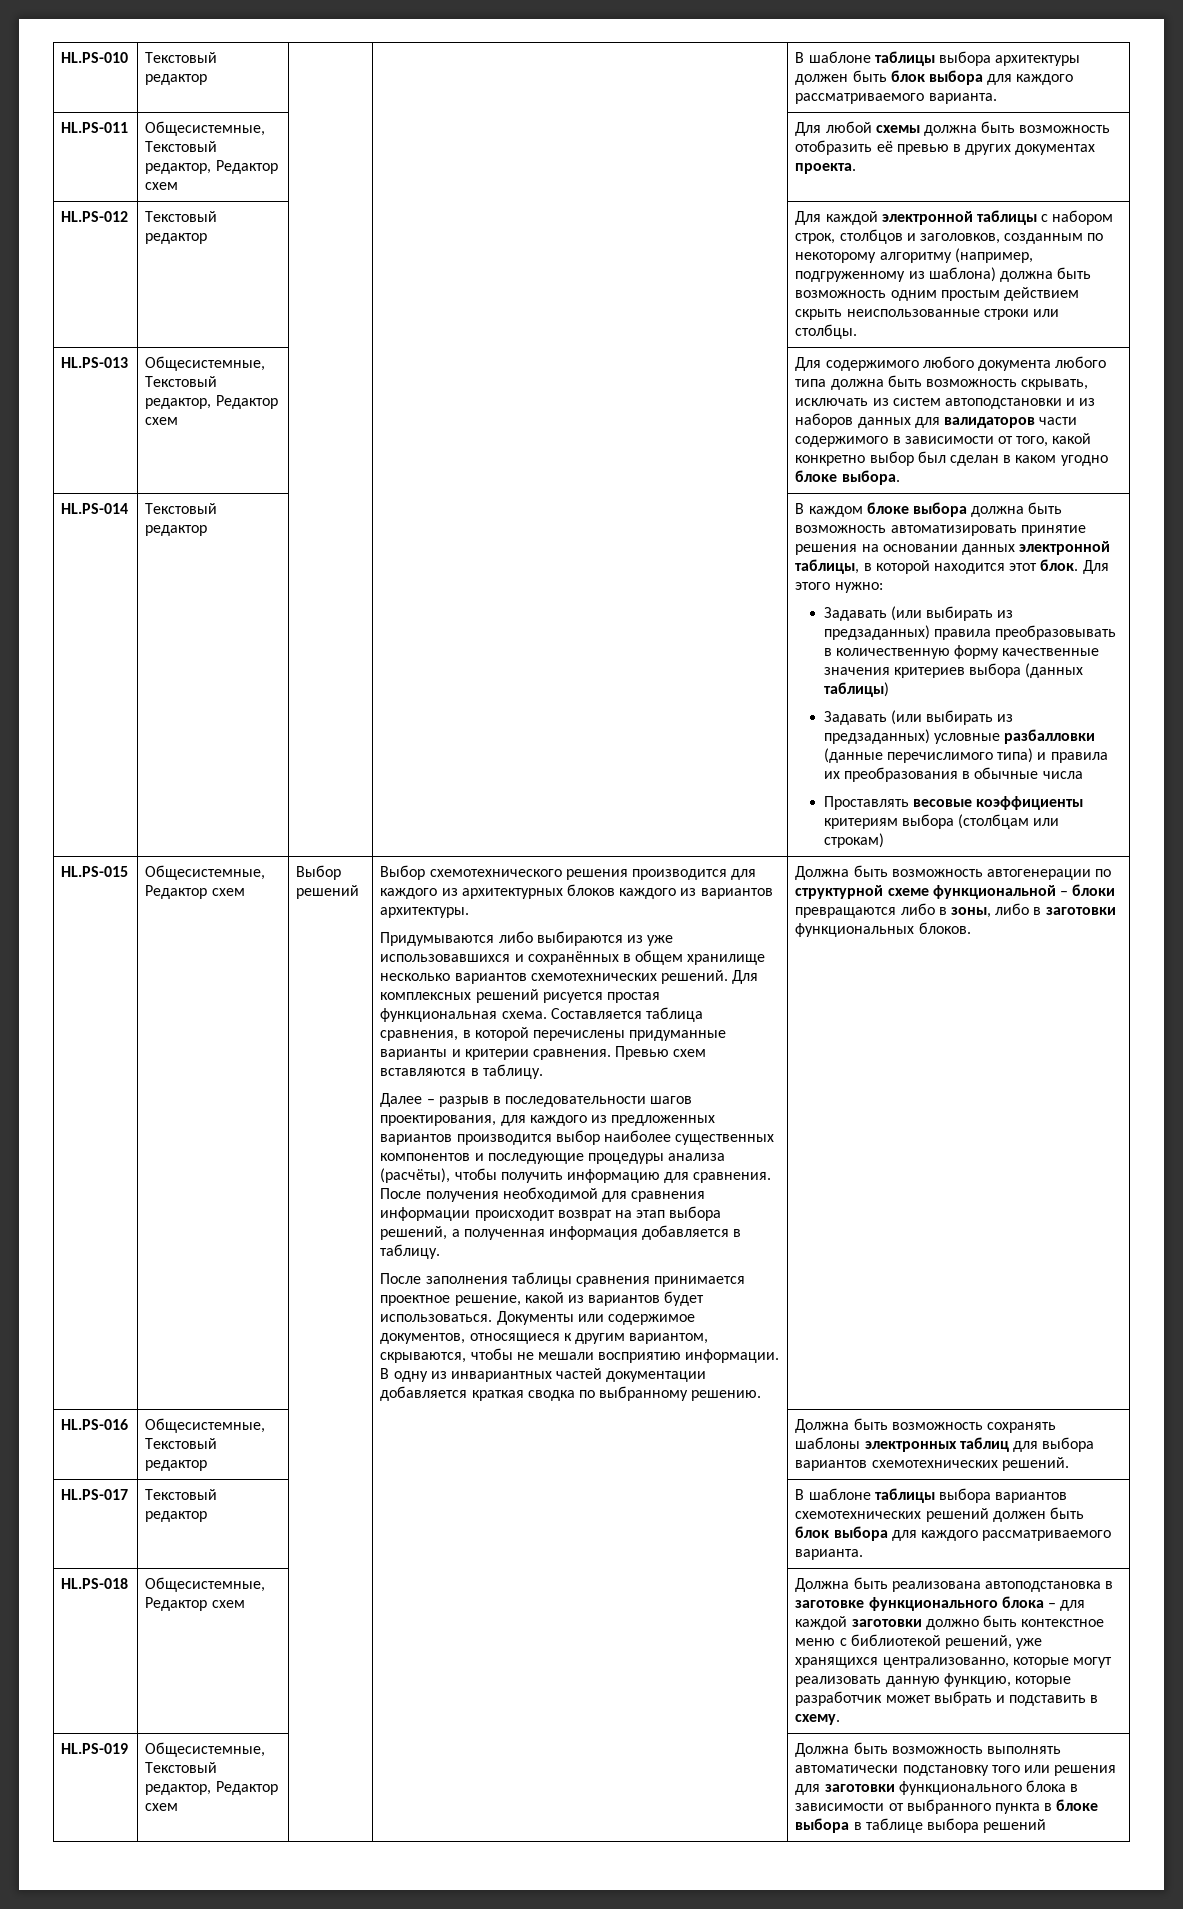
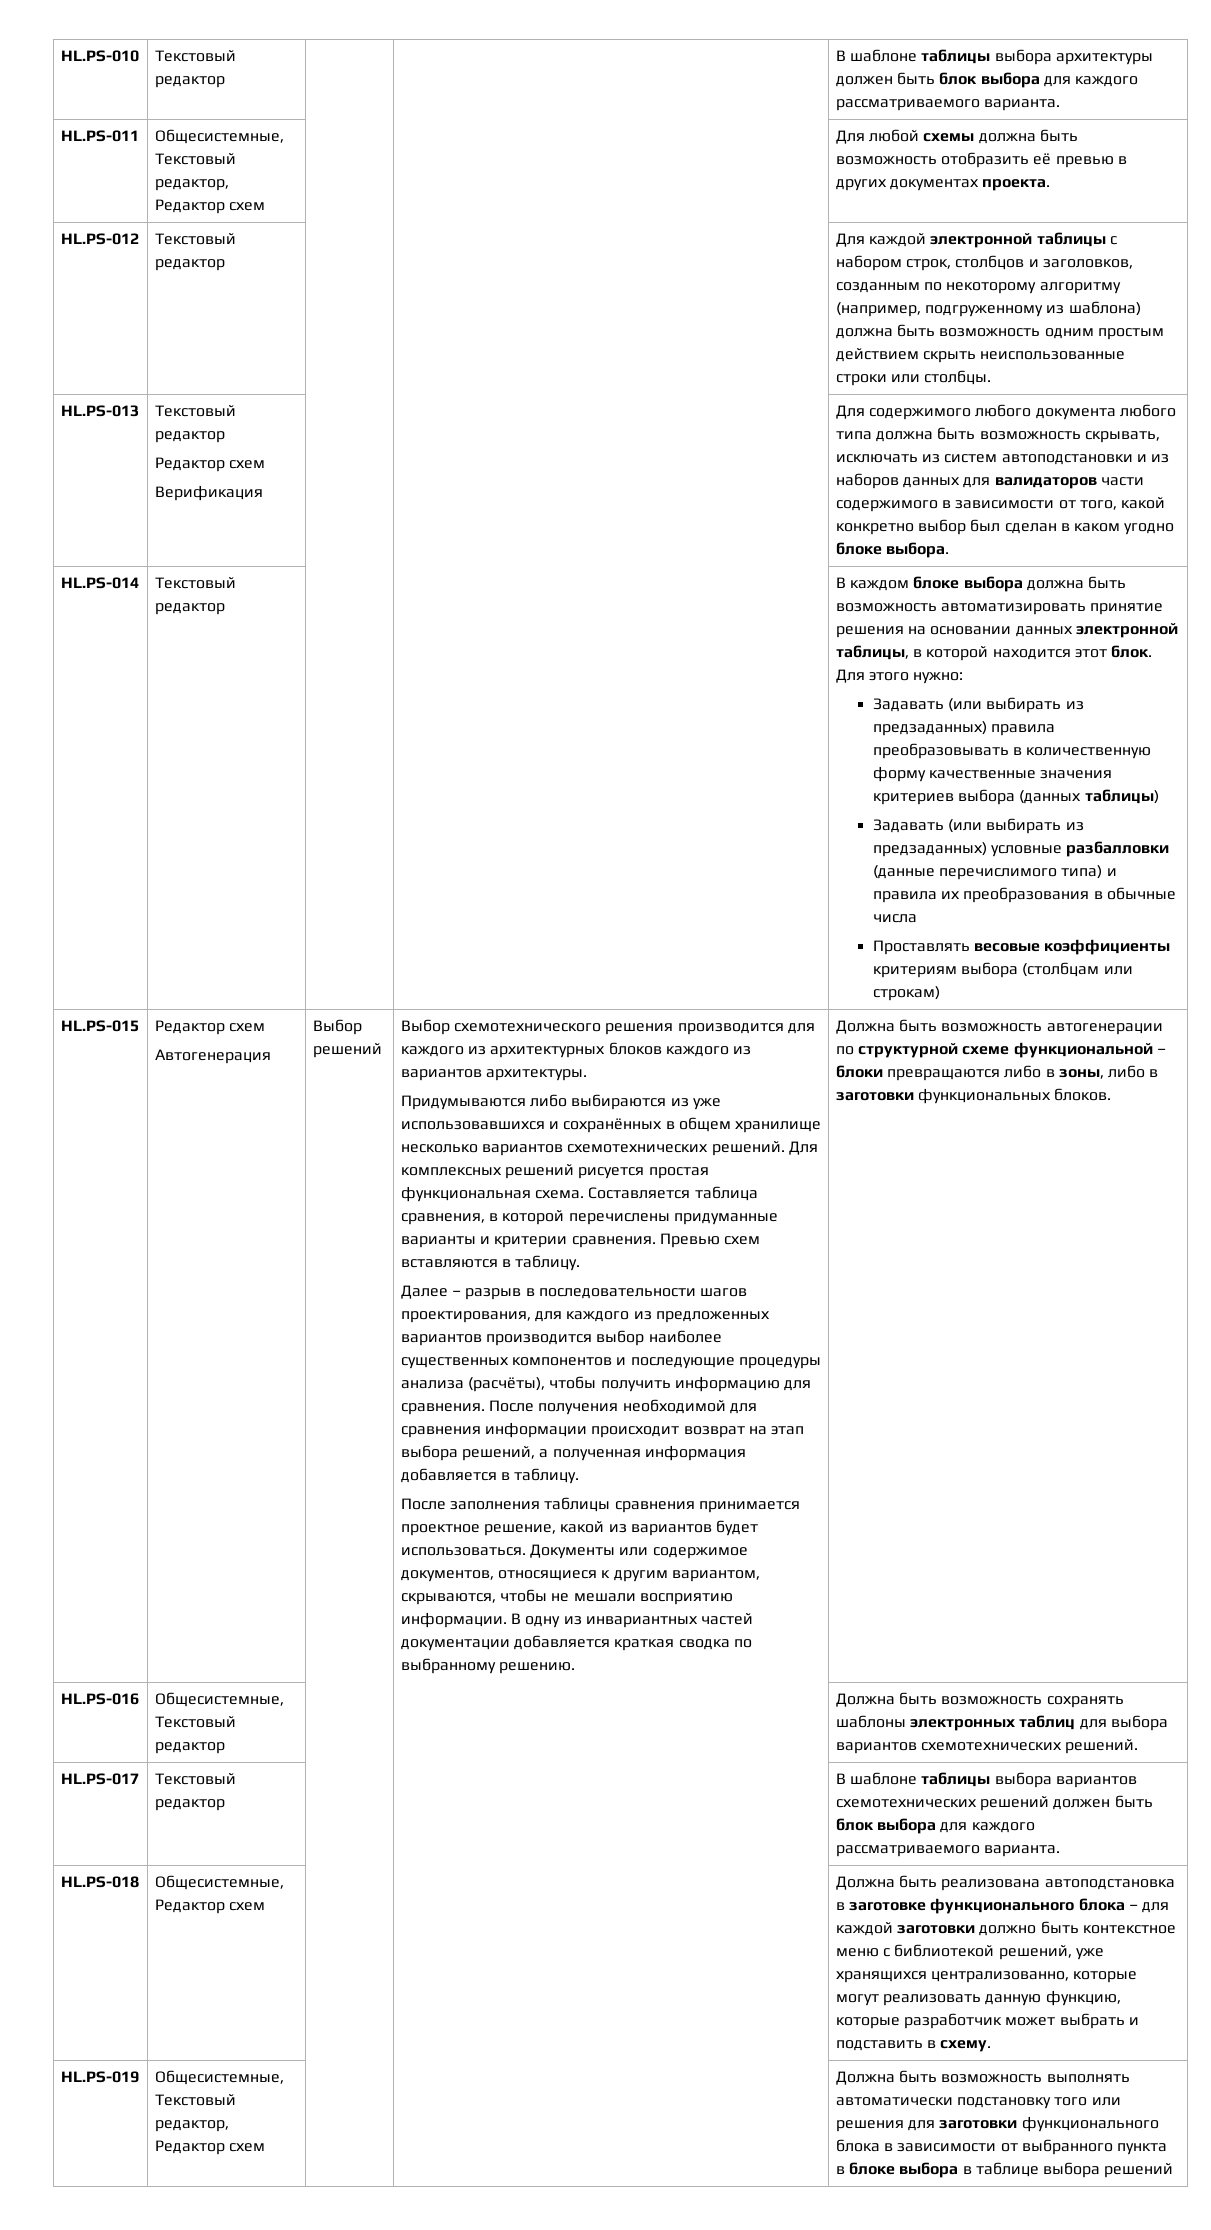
- HL.PS-013 | Общесистемные, Текстовый редактор, Редактор схем
+ HL.PS-013 | Текстовый редактор
+ Редактор схем
+ Верификация
- HL.PS-015 | Общесистемные, Редактор схем
+ HL.PS-015 | Редактор схем
+ Автогенерация

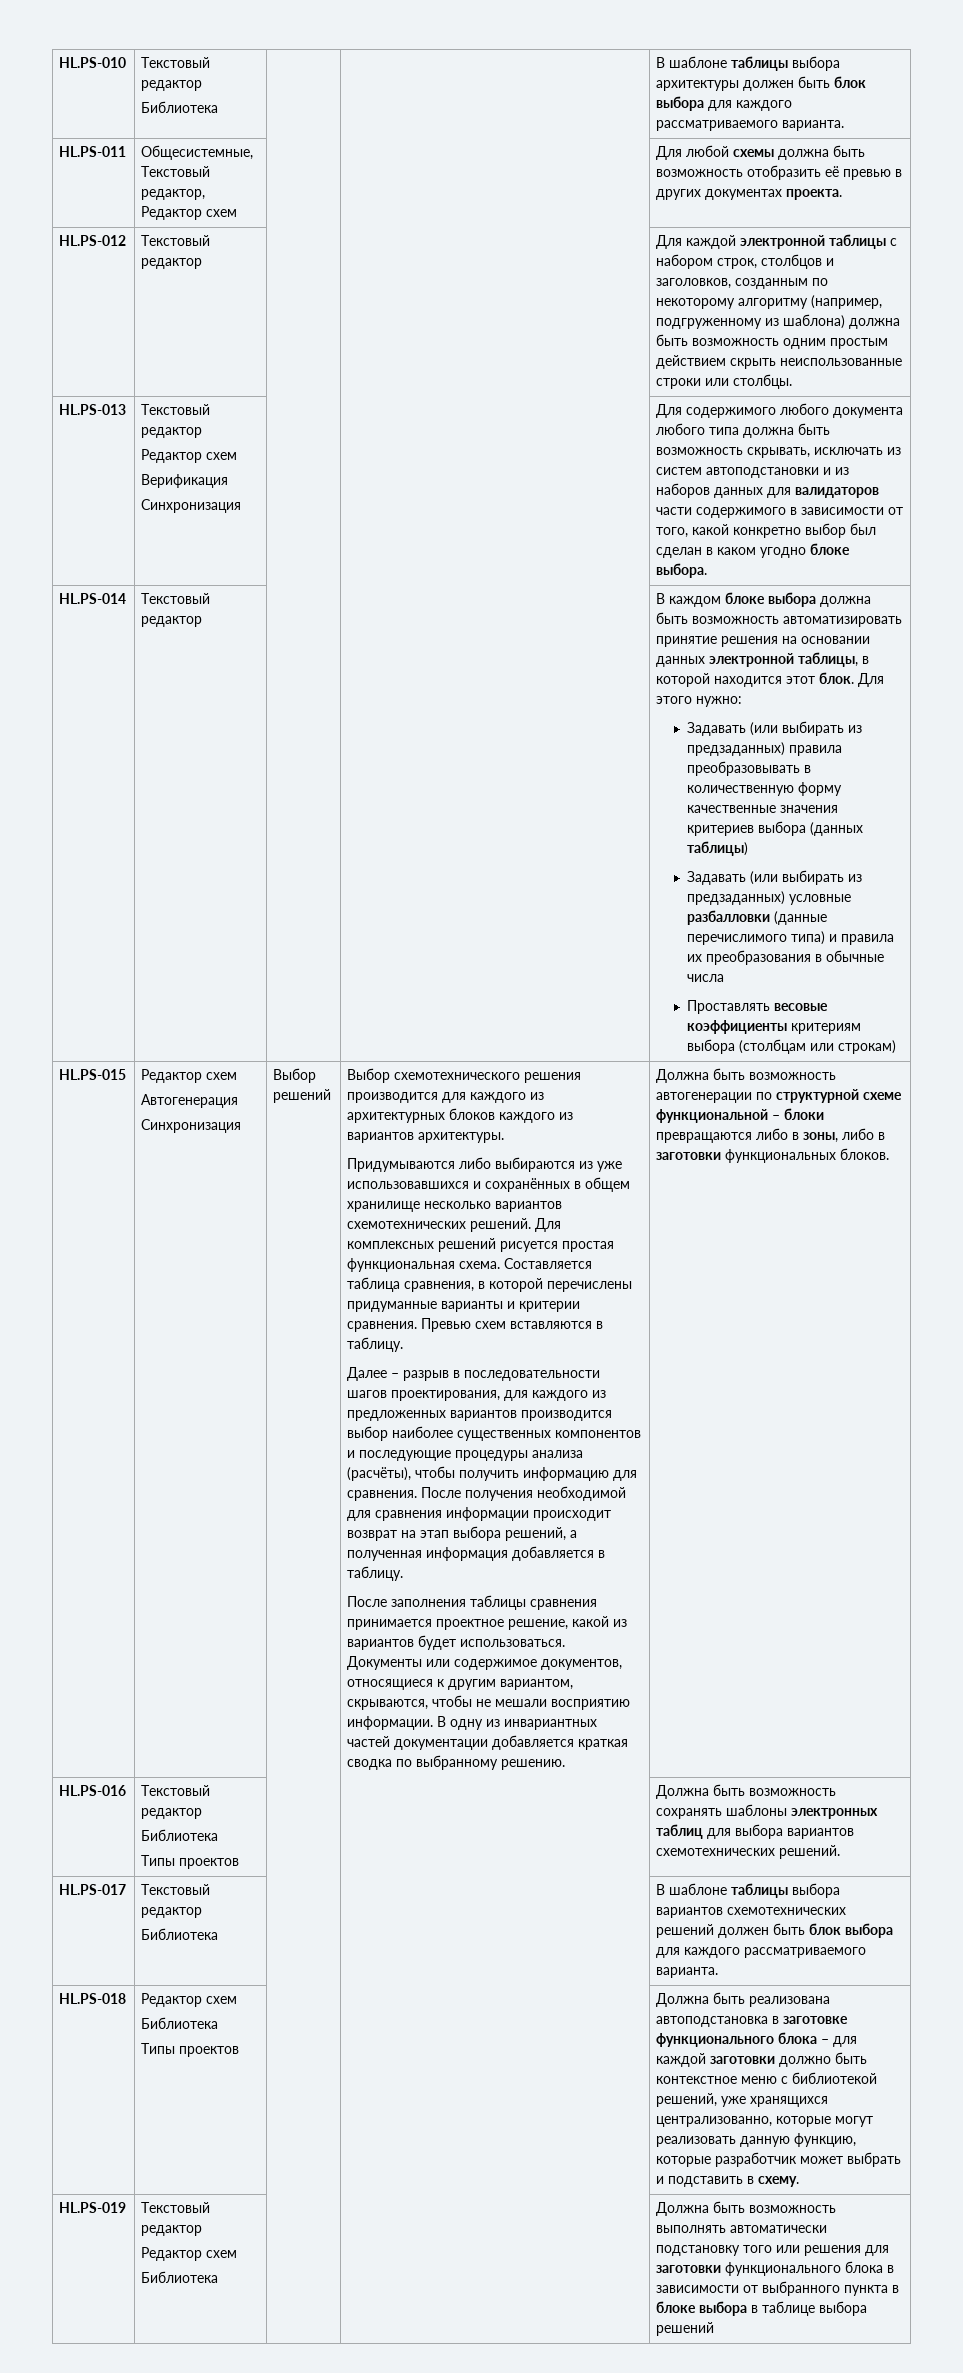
- HL.PS-010 | Текстовый редактор | | | В шаблоне таблицы выбора архитектуры должен быть блок выбора для каждого рассматриваемого варианта.
+ HL.PS-010 | Текстовый редактор
+ Библиотека | | | В шаблоне таблицы выбора архитектуры должен быть блок выбора для каждого рассматриваемого варианта.
  Верификация
+ Синхронизация
  Автогенерация
+ Синхронизация
- HL.PS-016 | Общесистемные, Текстовый редактор | | | Должна быть возможность сохранять шаблоны электронных таблиц для выбора вариантов схемотехнических решений.
+ HL.PS-016 | Текстовый редактор
+ Библиотека
+ Типы проектов | | | Должна быть возможность сохранять шаблоны электронных таблиц для выбора вариантов схемотехнических решений.
- HL.PS-017 | Текстовый редактор | | | В шаблоне таблицы выбора вариантов схемотехнических решений должен быть блок выбора для каждого рассматриваемого варианта.
+ HL.PS-017 | Текстовый редактор
+ Библиотека | | | В шаблоне таблицы выбора вариантов схемотехнических решений должен быть блок выбора для каждого рассматриваемого варианта.
- HL.PS-018 | Общесистемные, Редактор схем
+ HL.PS-018 | Редактор схем
+ Библиотека
+ Типы проектов
- HL.PS-019 | Общесистемные, Текстовый редактор, Редактор схем | | | Должна быть возможность выполнять автоматически подстановку того или решения для заготовки функционального блока в зависимости от выбранного пункта в блоке выбора в таблице выбора решений
+ HL.PS-019 | Текстовый редактор
+ Редактор схем
+ Библиотека | | | Должна быть возможность выполнять автоматически подстановку того или решения для заготовки функционального блока в зависимости от выбранного пункта в блоке выбора в таблице выбора решений

